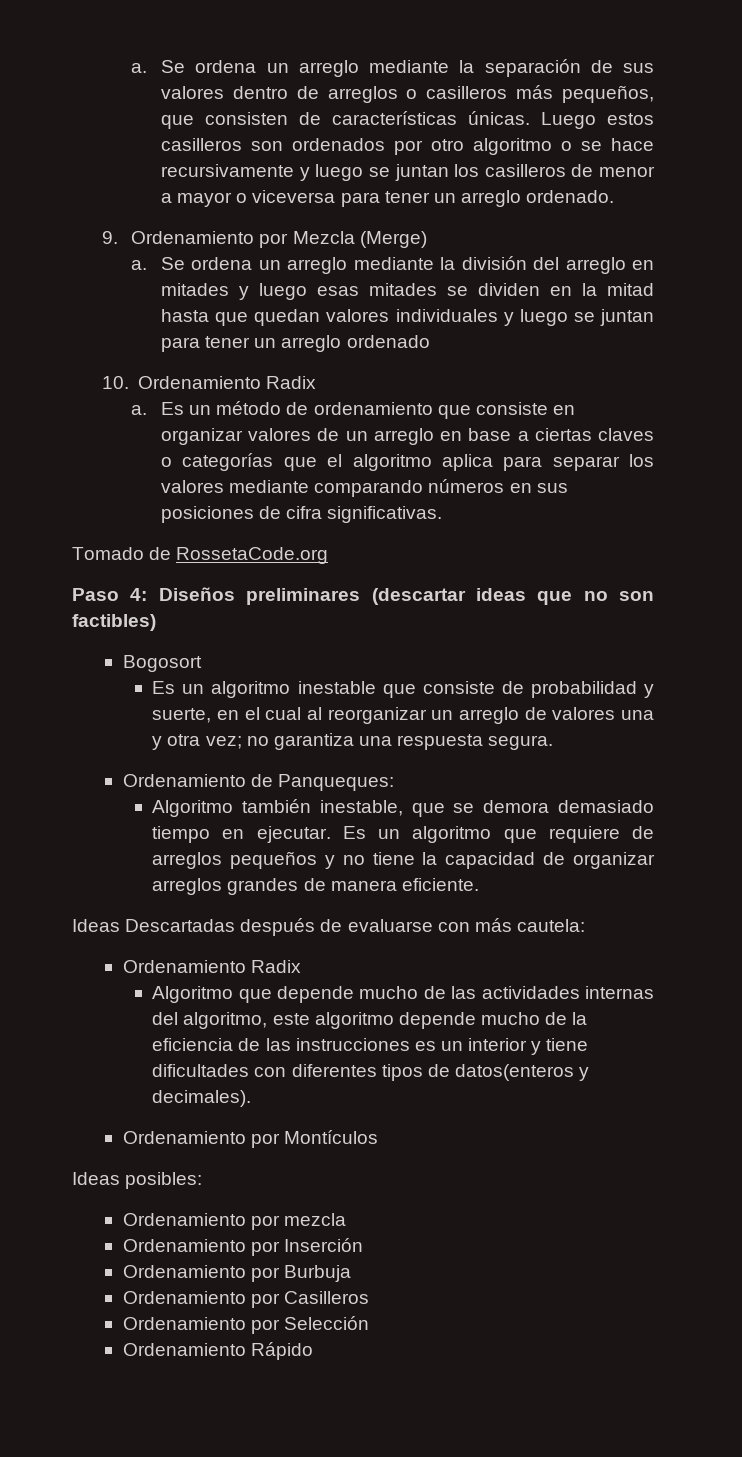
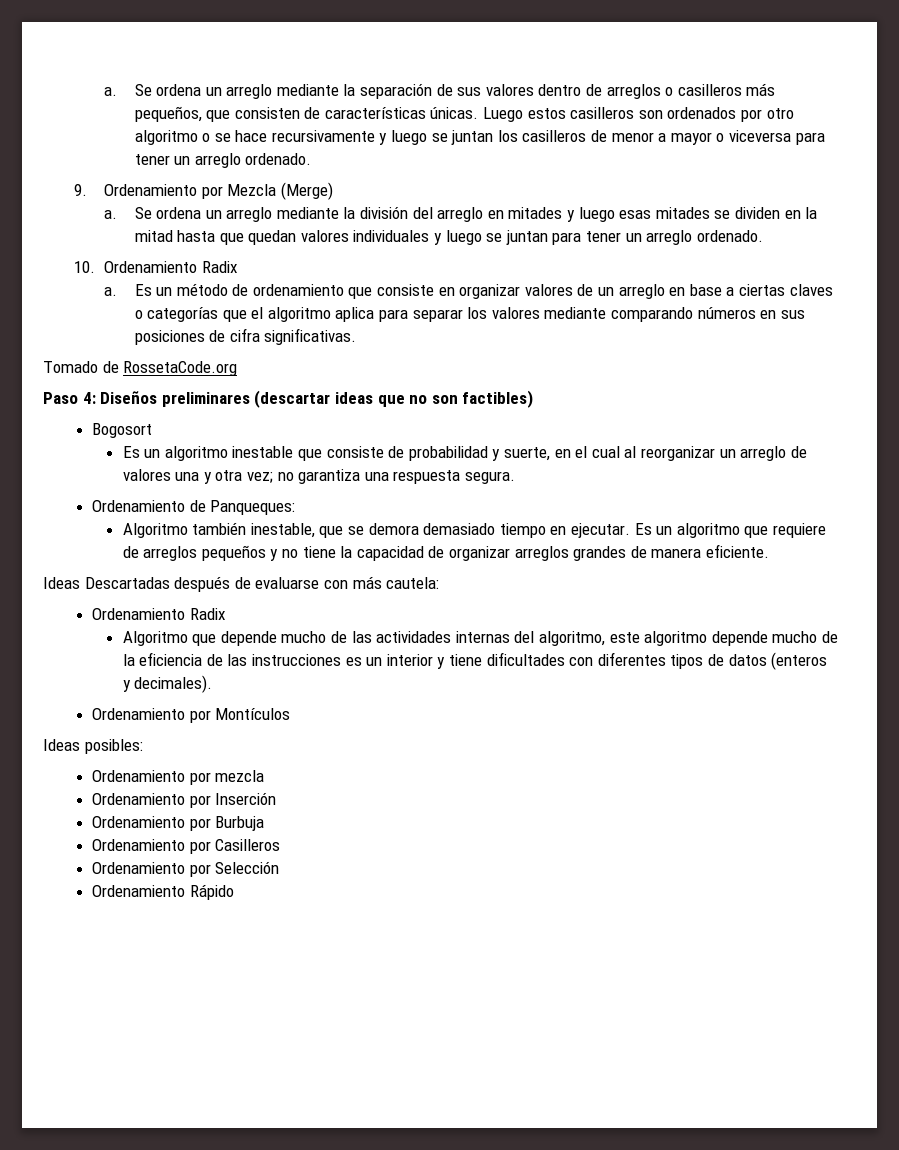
- Se ordena un arreglo mediante la división del arreglo en mitades y luego esas mitades se dividen en la mitad hasta que quedan valores individuales y luego se juntan para tener un arreglo ordenado
+ Se ordena un arreglo mediante la división del arreglo en mitades y luego esas mitades se dividen en la mitad hasta que quedan valores individuales y luego se juntan para tener un arreglo ordenado.
- Algoritmo que depende mucho de las actividades internas del algoritmo, este algoritmo depende mucho de la eficiencia de las instrucciones es un interior y tiene dificultades con diferentes tipos de datos(enteros y decimales).
+ Algoritmo que depende mucho de las actividades internas del algoritmo, este algoritmo depende mucho de la eficiencia de las instrucciones es un interior y tiene dificultades con diferentes tipos de datos (enteros y decimales).

